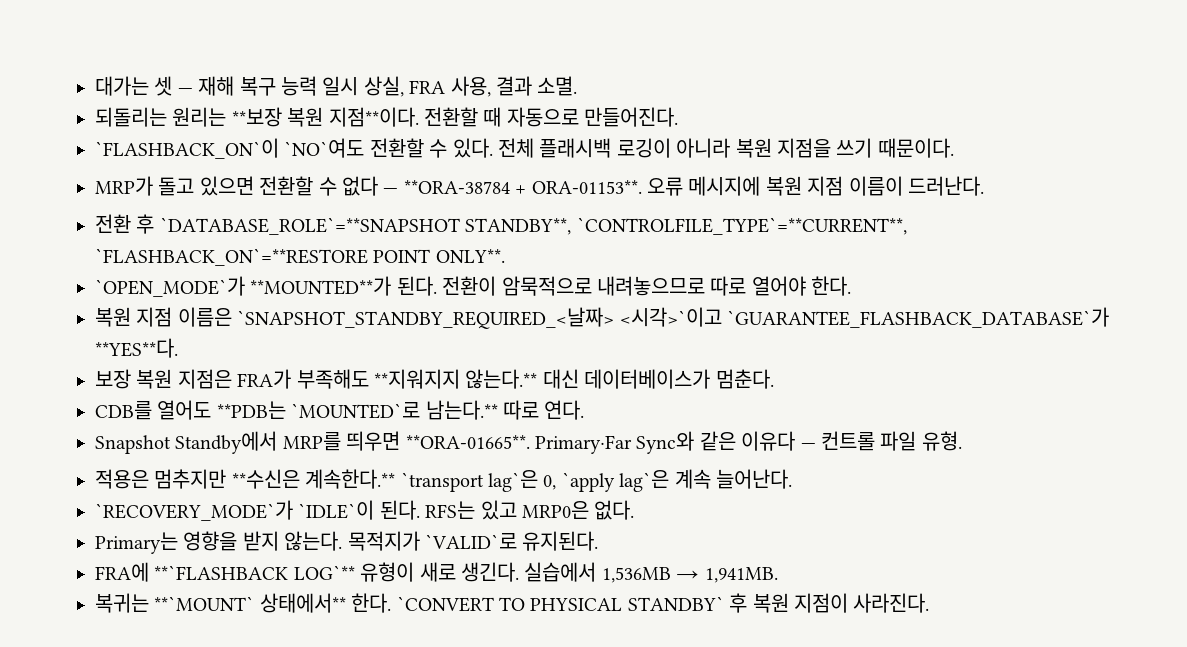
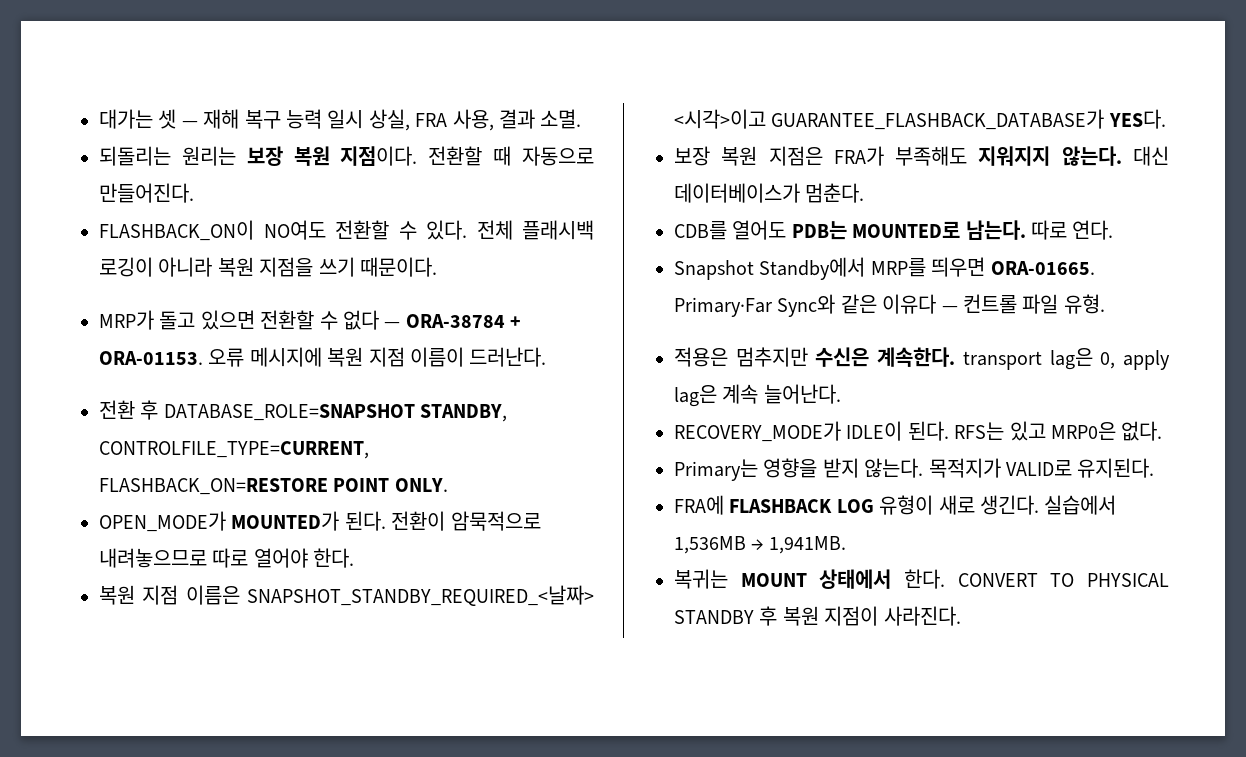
- 되돌리는 원리는 **보장 복원 지점**이다.
+ 되돌리는 원리는 보장 복원 지점이다.
- `FLASHBACK_ON`이 `NO`여도 전환할 수 있다.
+ FLASHBACK_ON이 NO여도 전환할 수 있다.
- MRP가 돌고 있으면 전환할 수 없다 — **ORA-38784 + ORA-01153**.
+ MRP가 돌고 있으면 전환할 수 없다 — ORA-38784 + ORA-01153.
- 전환 후 `DATABASE_ROLE`=**SNAPSHOT STANDBY**, `CONTROLFILE_TYPE`=**CURRENT**, `FLASHBACK_ON`=**RESTORE POINT ONLY**.
- `OPEN_MODE`가 **MOUNTED**가 된다.
+ 전환 후 DATABASE_ROLE=SNAPSHOT STANDBY, CONTROLFILE_TYPE=CURRENT, FLASHBACK_ON=RESTORE POINT ONLY.
+ OPEN_MODE가 MOUNTED가 된다.
- 복원 지점 이름은 `SNAPSHOT_STANDBY_REQUIRED_<날짜> <시각>`이고 `GUARANTEE_FLASHBACK_DATABASE`가 **YES**다.
+ 복원 지점 이름은 SNAPSHOT_STANDBY_REQUIRED_<날짜> <시각>이고 GUARANTEE_FLASHBACK_DATABASE가 YES다.
- 보장 복원 지점은 FRA가 부족해도 **지워지지 않는다.** 대신 데이터베이스가 멈춘다.
+ 보장 복원 지점은 FRA가 부족해도 지워지지 않는다. 대신 데이터베이스가 멈춘다.
- CDB를 열어도 **PDB는 `MOUNTED`로 남는다.** 따로 연다.
+ CDB를 열어도 PDB는 MOUNTED로 남는다. 따로 연다.
- Snapshot Standby에서 MRP를 띄우면 **ORA-01665**.
+ Snapshot Standby에서 MRP를 띄우면 ORA-01665.
- 적용은 멈추지만 **수신은 계속한다.** `transport lag`은 0, `apply lag`은 계속 늘어난다.
+ 적용은 멈추지만 수신은 계속한다. transport lag은 0, apply lag은 계속 늘어난다.
- `RECOVERY_MODE`가 `IDLE`이 된다.
+ RECOVERY_MODE가 IDLE이 된다.
- 목적지가 `VALID`로 유지된다.
+ 목적지가 VALID로 유지된다.
- FRA에 **`FLASHBACK LOG`** 유형이 새로 생긴다.
+ FRA에 FLASHBACK LOG 유형이 새로 생긴다.
- 복귀는 **`MOUNT` 상태에서** 한다. `CONVERT TO PHYSICAL STANDBY` 후 복원 지점이 사라진다.
+ 복귀는 MOUNT 상태에서 한다. CONVERT TO PHYSICAL STANDBY 후 복원 지점이 사라진다.

